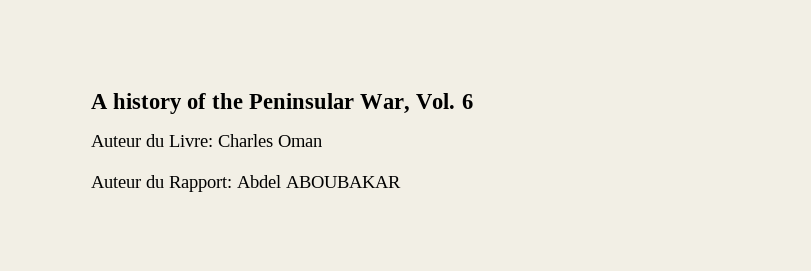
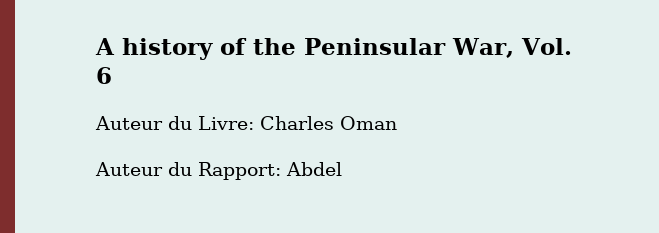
- Auteur du Rapport: Abdel ABOUBAKAR
+ Auteur du Rapport: Abdel

